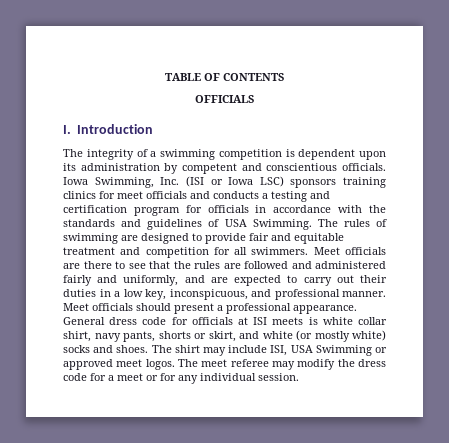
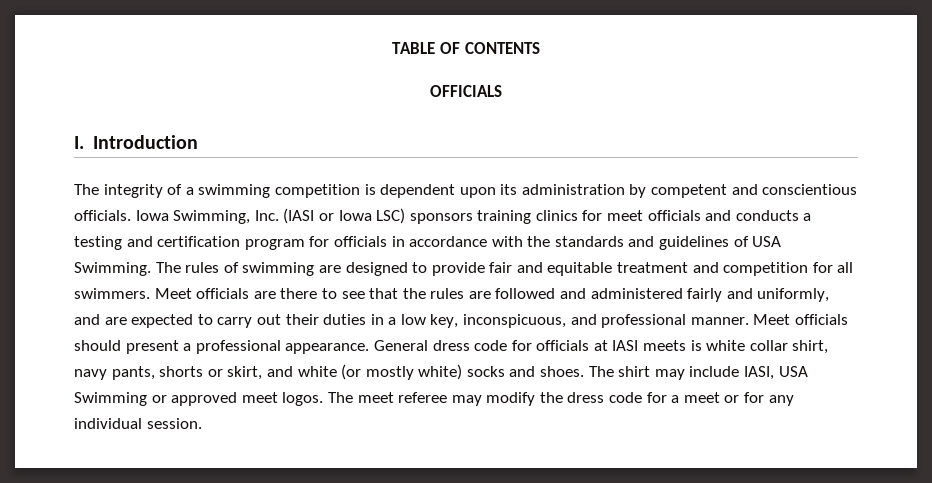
- Iowa Swimming, Inc. (ISI or Iowa LSC) sponsors training clinics for meet officials and conducts a testing and certification program for officials in accordance with the standards and guidelines of USA Swimming.
+ Iowa Swimming, Inc. (IASI or Iowa LSC) sponsors training clinics for meet officials and conducts a testing and certification program for officials in accordance with the standards and guidelines of USA Swimming.
- General dress code for officials at ISI meets is white collar shirt, navy pants, shorts or skirt, and white (or mostly white) socks and shoes.
+ General dress code for officials at IASI meets is white collar shirt, navy pants, shorts or skirt, and white (or mostly white) socks and shoes.
- The shirt may include ISI, USA Swimming or approved meet logos.
+ The shirt may include IASI, USA Swimming or approved meet logos.

